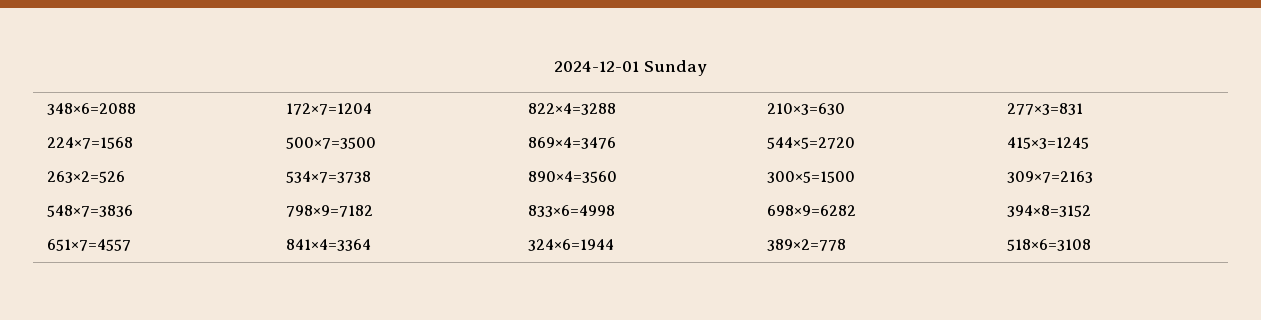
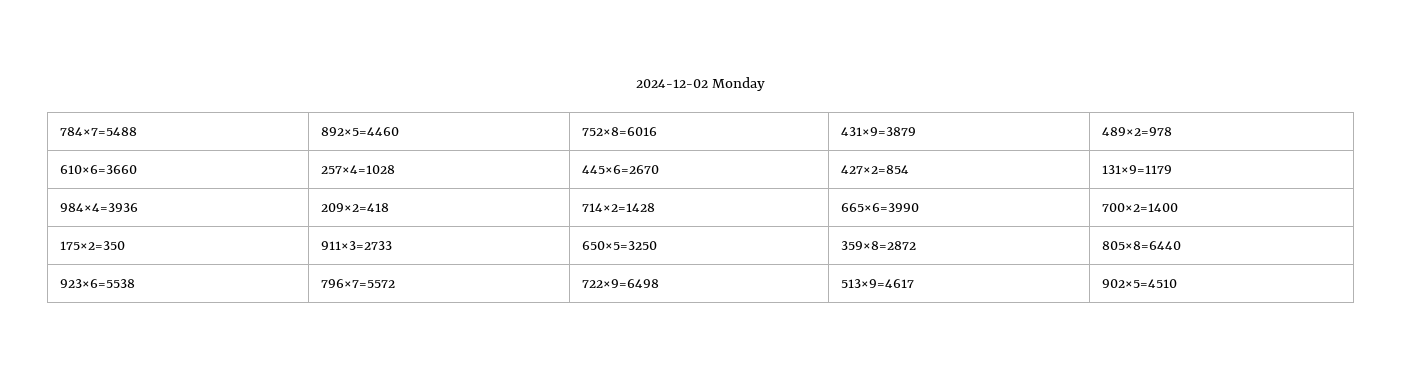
- 2024-12-01 Sunday
- 348×6=2088 | 172×7=1204 | 822×4=3288 | 210×3=630 | 277×3=831
- 224×7=1568 | 500×7=3500 | 869×4=3476 | 544×5=2720 | 415×3=1245
- 263×2=526 | 534×7=3738 | 890×4=3560 | 300×5=1500 | 309×7=2163
- 548×7=3836 | 798×9=7182 | 833×6=4998 | 698×9=6282 | 394×8=3152
- 651×7=4557 | 841×4=3364 | 324×6=1944 | 389×2=778 | 518×6=3108
+ 2024-12-02 Monday
+ 784×7=5488 | 892×5=4460 | 752×8=6016 | 431×9=3879 | 489×2=978
+ 610×6=3660 | 257×4=1028 | 445×6=2670 | 427×2=854 | 131×9=1179
+ 984×4=3936 | 209×2=418 | 714×2=1428 | 665×6=3990 | 700×2=1400
+ 175×2=350 | 911×3=2733 | 650×5=3250 | 359×8=2872 | 805×8=6440
+ 923×6=5538 | 796×7=5572 | 722×9=6498 | 513×9=4617 | 902×5=4510

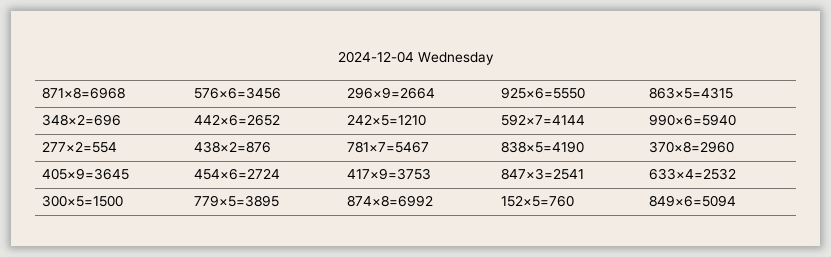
- 2024-12-02 Monday
- 784×7=5488 | 892×5=4460 | 752×8=6016 | 431×9=3879 | 489×2=978
- 610×6=3660 | 257×4=1028 | 445×6=2670 | 427×2=854 | 131×9=1179
- 984×4=3936 | 209×2=418 | 714×2=1428 | 665×6=3990 | 700×2=1400
- 175×2=350 | 911×3=2733 | 650×5=3250 | 359×8=2872 | 805×8=6440
- 923×6=5538 | 796×7=5572 | 722×9=6498 | 513×9=4617 | 902×5=4510
+ 2024-12-04 Wednesday
+ 871×8=6968 | 576×6=3456 | 296×9=2664 | 925×6=5550 | 863×5=4315
+ 348×2=696 | 442×6=2652 | 242×5=1210 | 592×7=4144 | 990×6=5940
+ 277×2=554 | 438×2=876 | 781×7=5467 | 838×5=4190 | 370×8=2960
+ 405×9=3645 | 454×6=2724 | 417×9=3753 | 847×3=2541 | 633×4=2532
+ 300×5=1500 | 779×5=3895 | 874×8=6992 | 152×5=760 | 849×6=5094

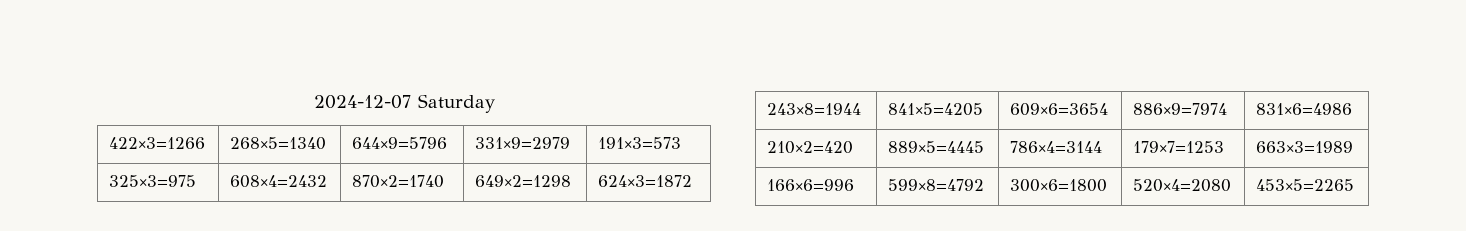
- 2024-12-04 Wednesday
- 871×8=6968 | 576×6=3456 | 296×9=2664 | 925×6=5550 | 863×5=4315
- 348×2=696 | 442×6=2652 | 242×5=1210 | 592×7=4144 | 990×6=5940
- 277×2=554 | 438×2=876 | 781×7=5467 | 838×5=4190 | 370×8=2960
- 405×9=3645 | 454×6=2724 | 417×9=3753 | 847×3=2541 | 633×4=2532
- 300×5=1500 | 779×5=3895 | 874×8=6992 | 152×5=760 | 849×6=5094
+ 2024-12-07 Saturday
+ 422×3=1266 | 268×5=1340 | 644×9=5796 | 331×9=2979 | 191×3=573
+ 325×3=975 | 608×4=2432 | 870×2=1740 | 649×2=1298 | 624×3=1872
+ 243×8=1944 | 841×5=4205 | 609×6=3654 | 886×9=7974 | 831×6=4986
+ 210×2=420 | 889×5=4445 | 786×4=3144 | 179×7=1253 | 663×3=1989
+ 166×6=996 | 599×8=4792 | 300×6=1800 | 520×4=2080 | 453×5=2265

